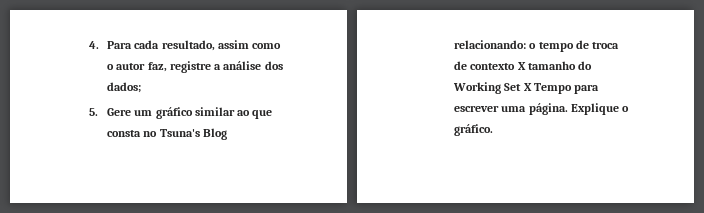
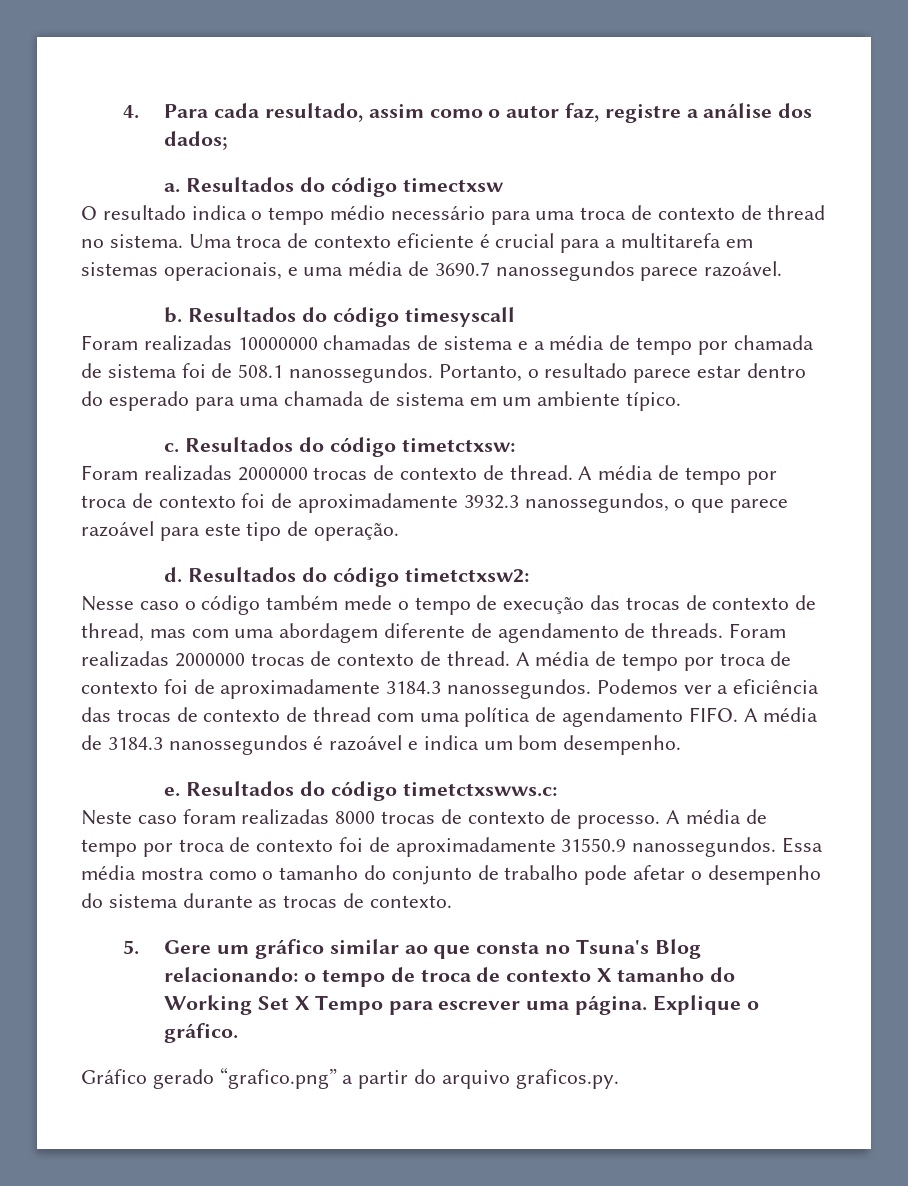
+ a. Resultados do código timectxsw
+ O resultado indica o tempo médio necessário para uma troca de contexto de thread no sistema. Uma troca de contexto eficiente é crucial para a multitarefa em sistemas operacionais, e uma média de 3690.7 nanossegundos parece razoável.
+ b. Resultados do código timesyscall
+ Foram realizadas 10000000 chamadas de sistema e a média de tempo por chamada de sistema foi de 508.1 nanossegundos. Portanto, o resultado parece estar dentro do esperado para uma chamada de sistema em um ambiente típico.
+ c. Resultados do código timetctxsw:
+ Foram realizadas 2000000 trocas de contexto de thread. A média de tempo por troca de contexto foi de aproximadamente 3932.3 nanossegundos, o que parece razoável para este tipo de operação.
+ d. Resultados do código timetctxsw2:
+ Nesse caso o código também mede o tempo de execução das trocas de contexto de thread, mas com uma abordagem diferente de agendamento de threads. Foram realizadas 2000000 trocas de contexto de thread. A média de tempo por troca de contexto foi de aproximadamente 3184.3 nanossegundos. Podemos ver a eficiência das trocas de contexto de thread com uma política de agendamento FIFO. A média de 3184.3 nanossegundos é razoável e indica um bom desempenho.
+ e. Resultados do código timetctxswws.c:
+ Neste caso foram realizadas 8000 trocas de contexto de processo. A média de tempo por troca de contexto foi de aproximadamente 31550.9 nanossegundos. Essa média mostra como o tamanho do conjunto de trabalho pode afetar o desempenho do sistema durante as trocas de contexto.
+ Gráfico gerado “grafico.png” a partir do arquivo graficos.py.

